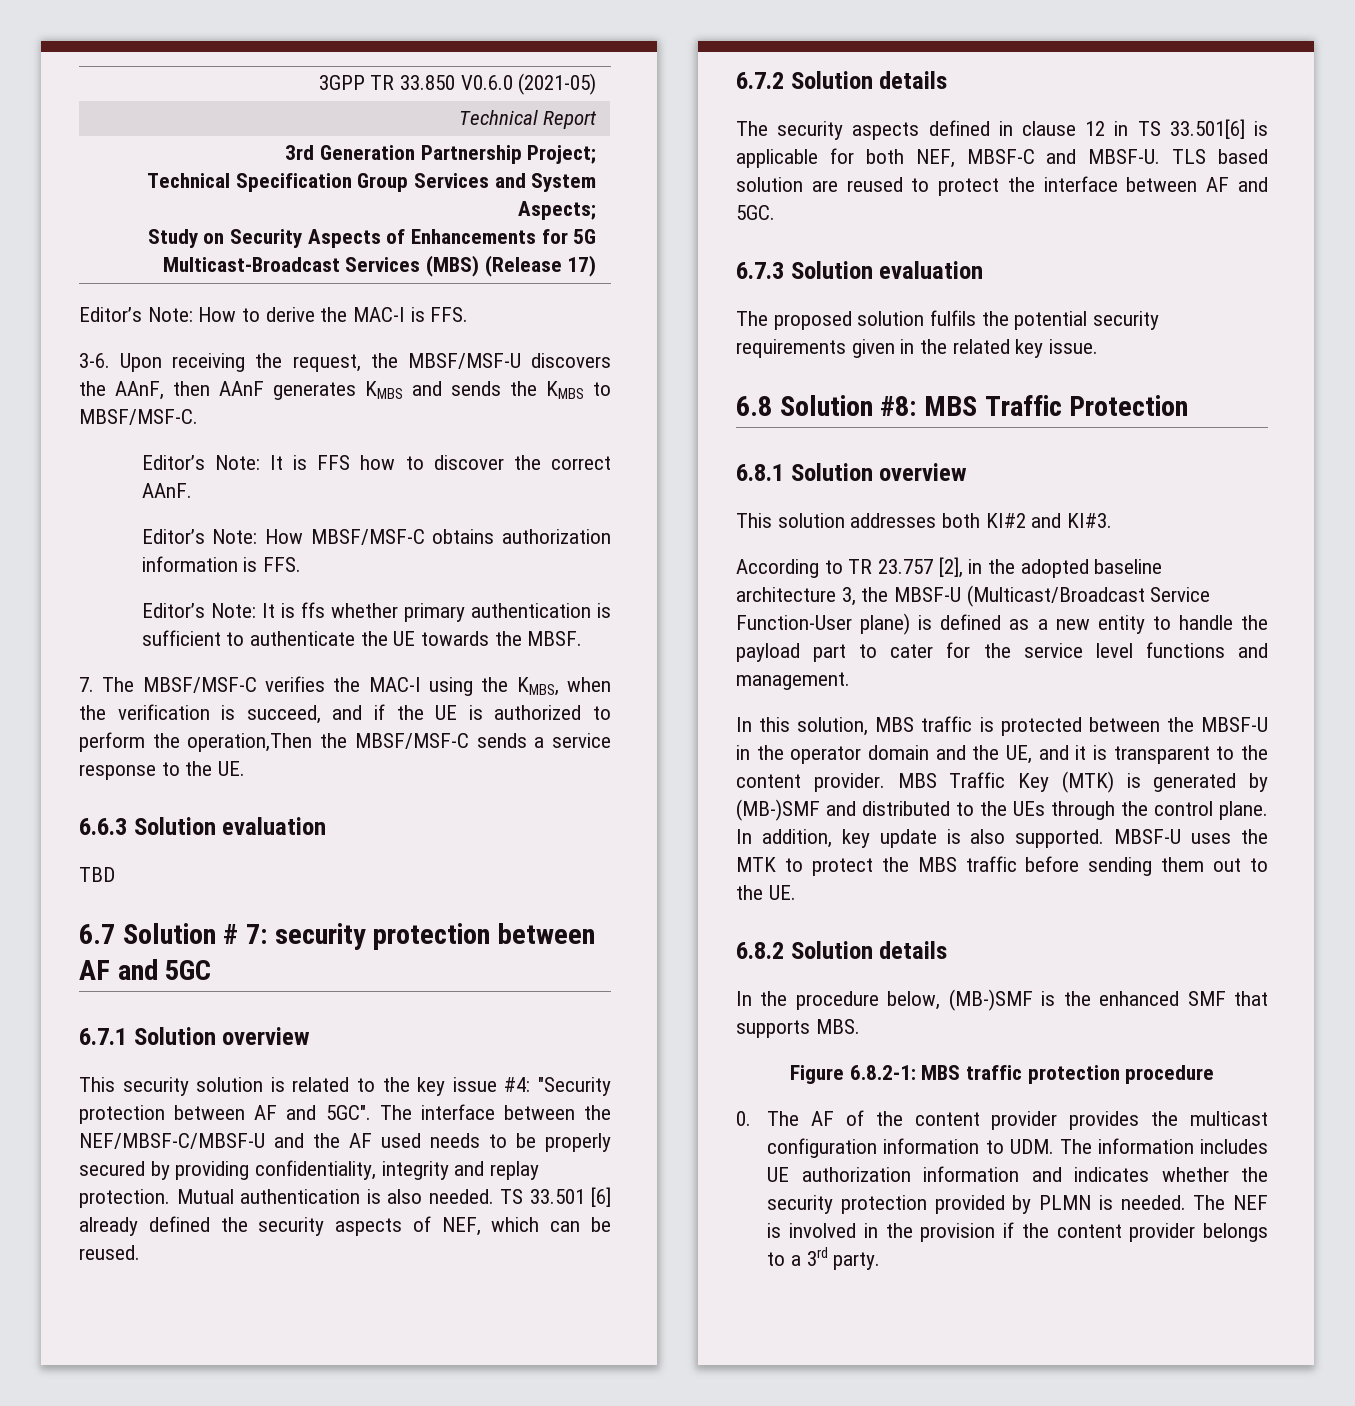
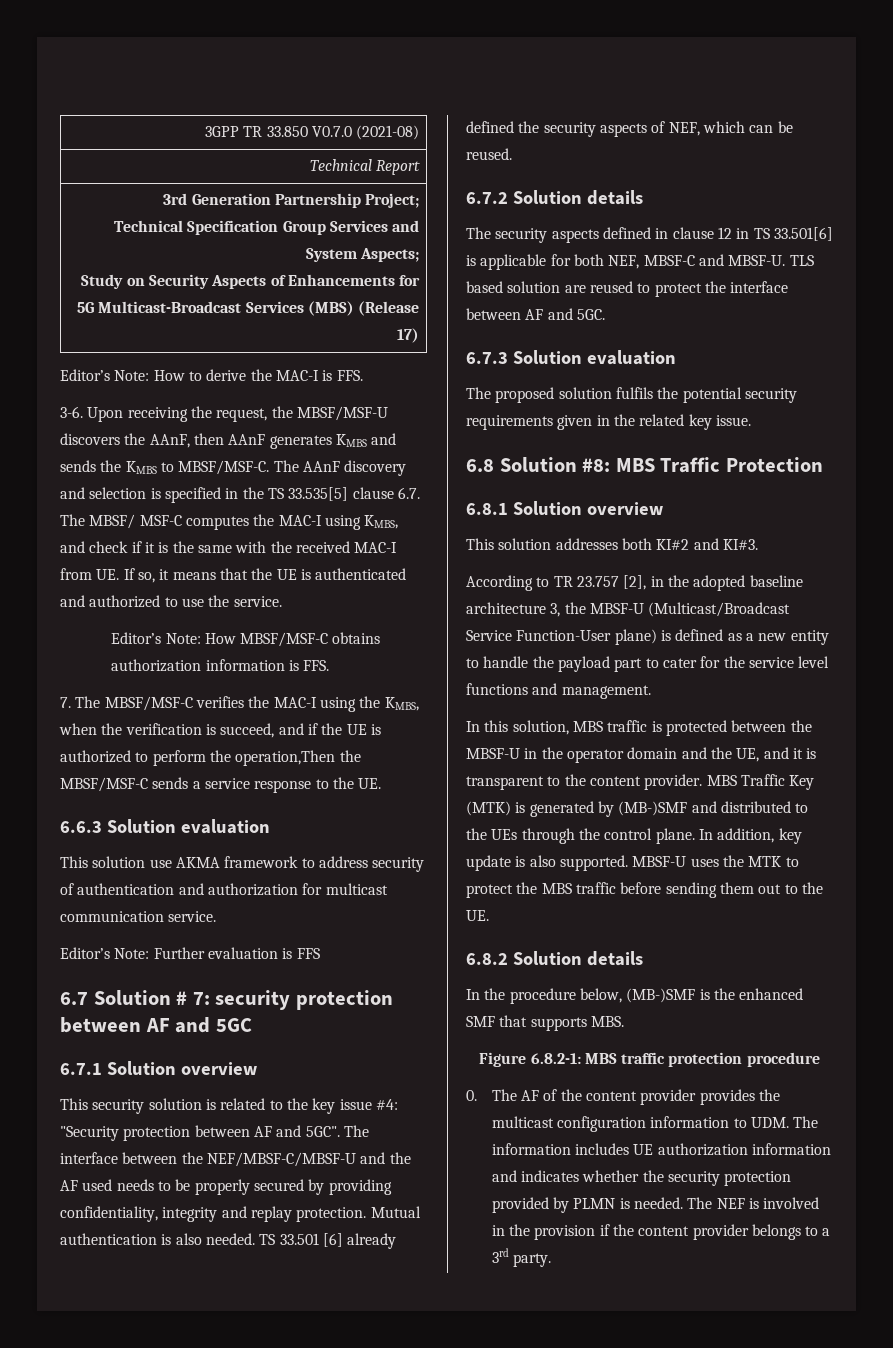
- 3GPP TR 33.850 V0.6.0 (2021-05)
+ 3GPP TR 33.850 V0.7.0 (2021-08)
- Upon receiving the request, the MBSF/MSF-U discovers the AAnF, then AAnF generates KMBS and sends the KMBS to MBSF/MSF-C.
- Editor’s Note: It is FFS how to discover the correct AAnF.
+ Upon receiving the request, the MBSF/MSF-U discovers the AAnF, then AAnF generates KMBS and sends the KMBS to MBSF/MSF-C. The AAnF discovery and selection is specified in the TS 33.535[5] clause 6.7. The MBSF/ MSF-C computes the MAC-I using KMBS, and check if it is the same with the received MAC-I from UE. If so, it means that the UE is authenticated and authorized to use the service.
- Editor’s Note: It is ffs whether primary authentication is sufficient to authenticate the UE towards the MBSF.
- TBD
+ This solution use AKMA framework to address security of authentication and authorization for multicast communication service.
+ Editor’s Note: Further evaluation is FFS

